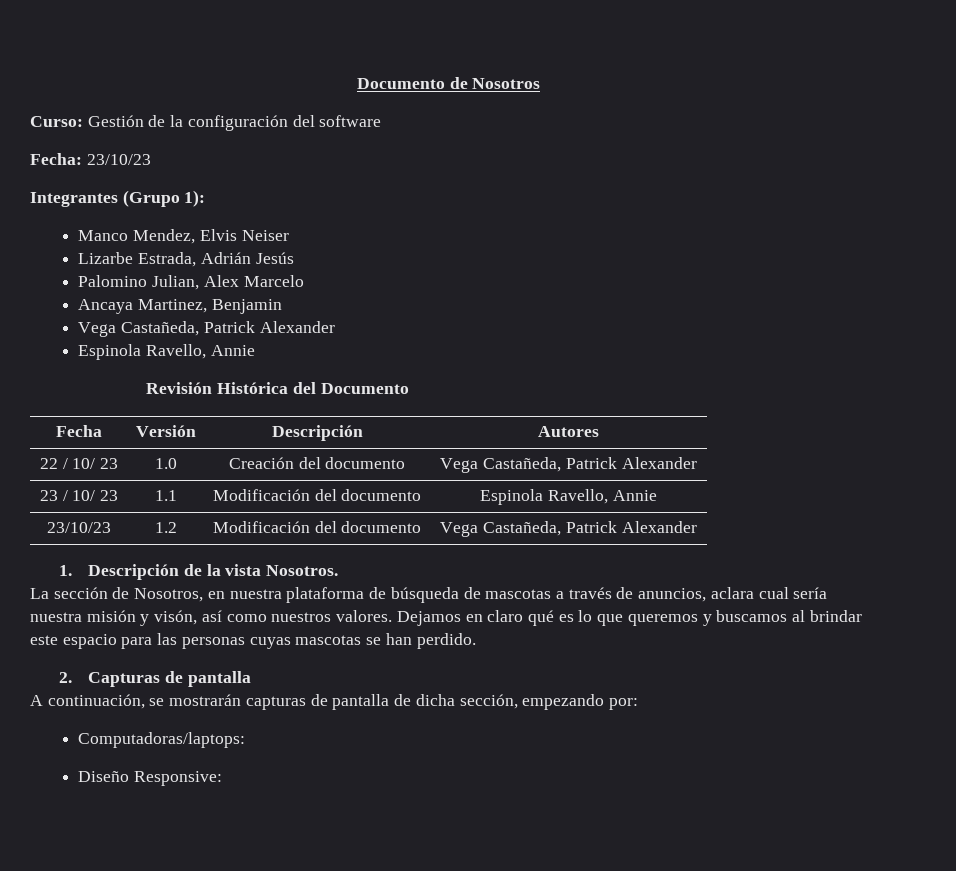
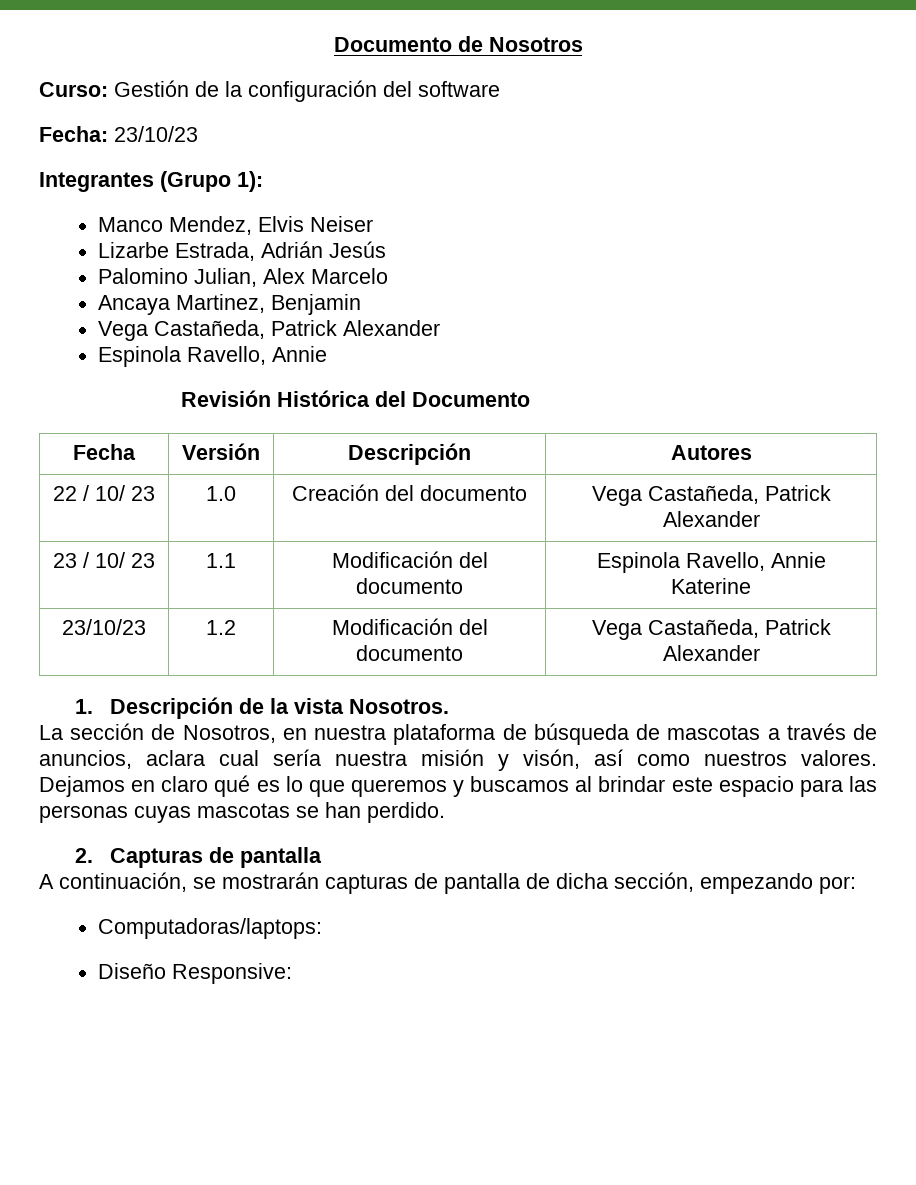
- 23 / 10/ 23 | 1.1 | Modificación del documento | Espinola Ravello, Annie
+ 23 / 10/ 23 | 1.1 | Modificación del documento | Espinola Ravello, Annie Katerine

